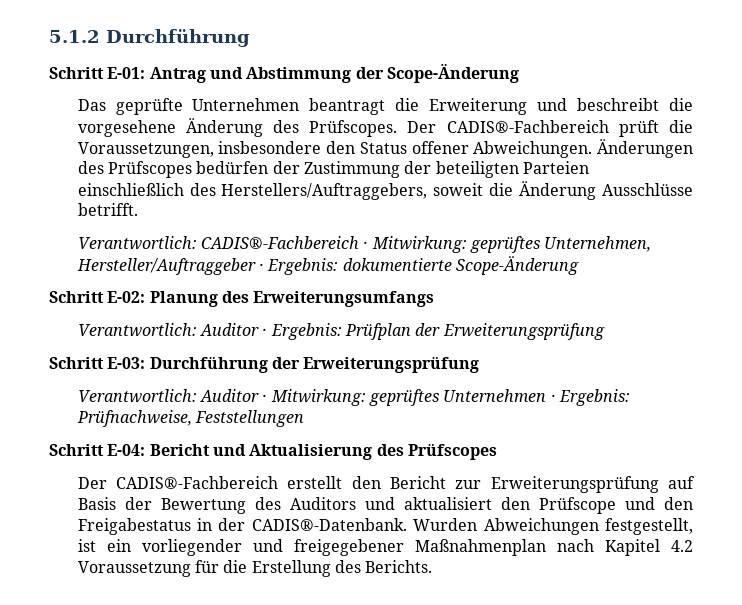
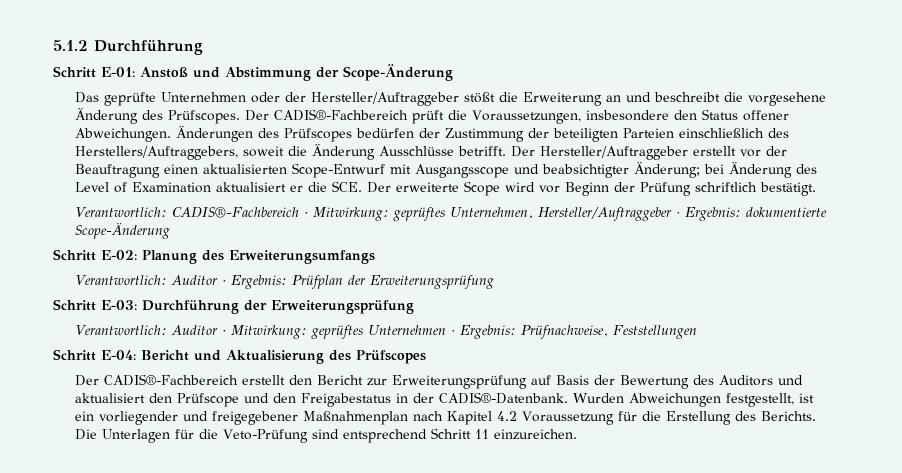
- Schritt E-01: Antrag und Abstimmung der Scope-Änderung
+ Schritt E-01: Anstoß und Abstimmung der Scope-Änderung
- Das geprüfte Unternehmen beantragt die Erweiterung und beschreibt die vorgesehene Änderung des Prüfscopes.
+ Das geprüfte Unternehmen oder der Hersteller/Auftraggeber stößt die Erweiterung an und beschreibt die vorgesehene Änderung des Prüfscopes.
+ Der Hersteller/Auftraggeber erstellt vor der Beauftragung einen aktualisierten Scope-Entwurf mit Ausgangsscope und beabsichtigter Änderung; bei Änderung des Level of Examination aktualisiert er die SCE. Der erweiterte Scope wird vor Beginn der Prüfung schriftlich bestätigt.
+ Die Unterlagen für die Veto-Prüfung sind entsprechend Schritt 11 einzureichen.

